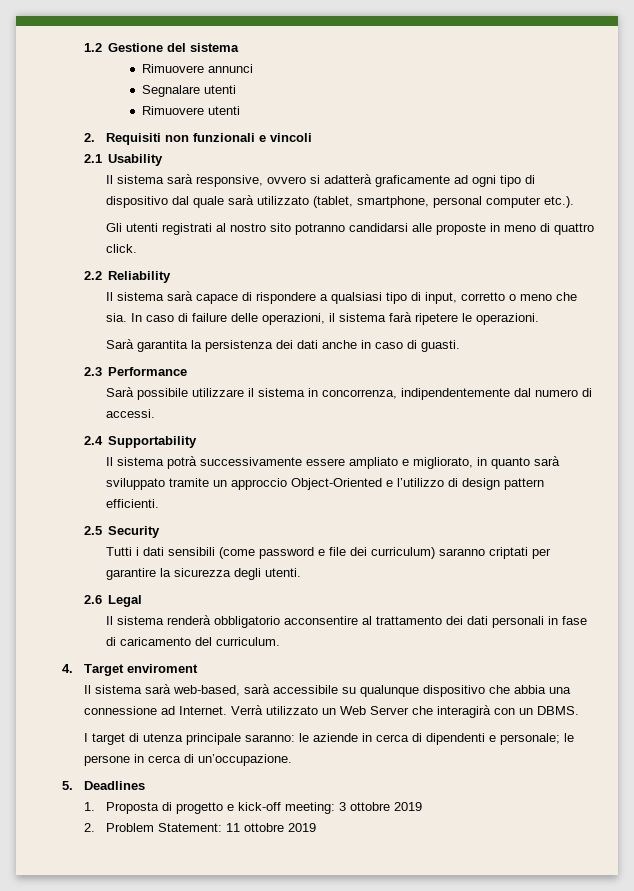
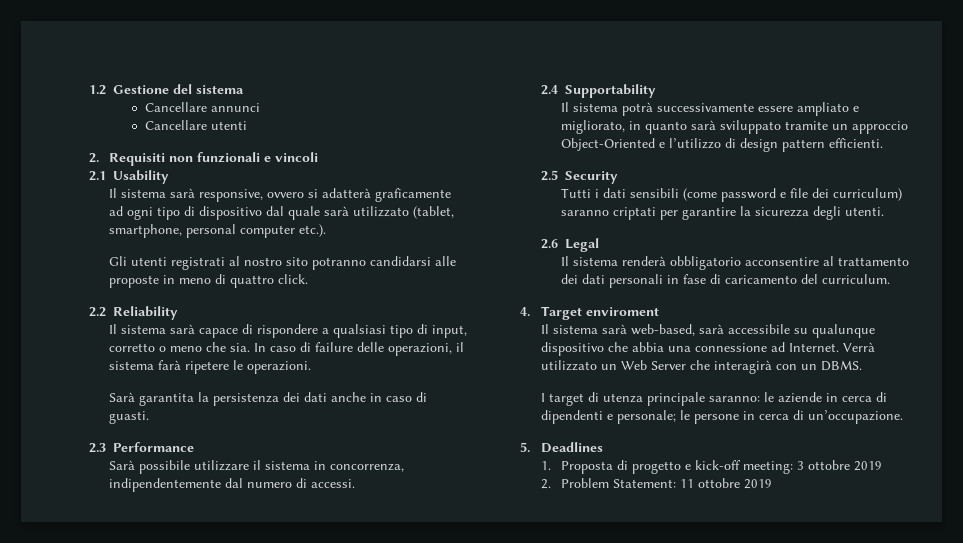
- Rimuovere annunci
+ Cancellare annunci
- Segnalare utenti
- Rimuovere utenti
+ Cancellare utenti

